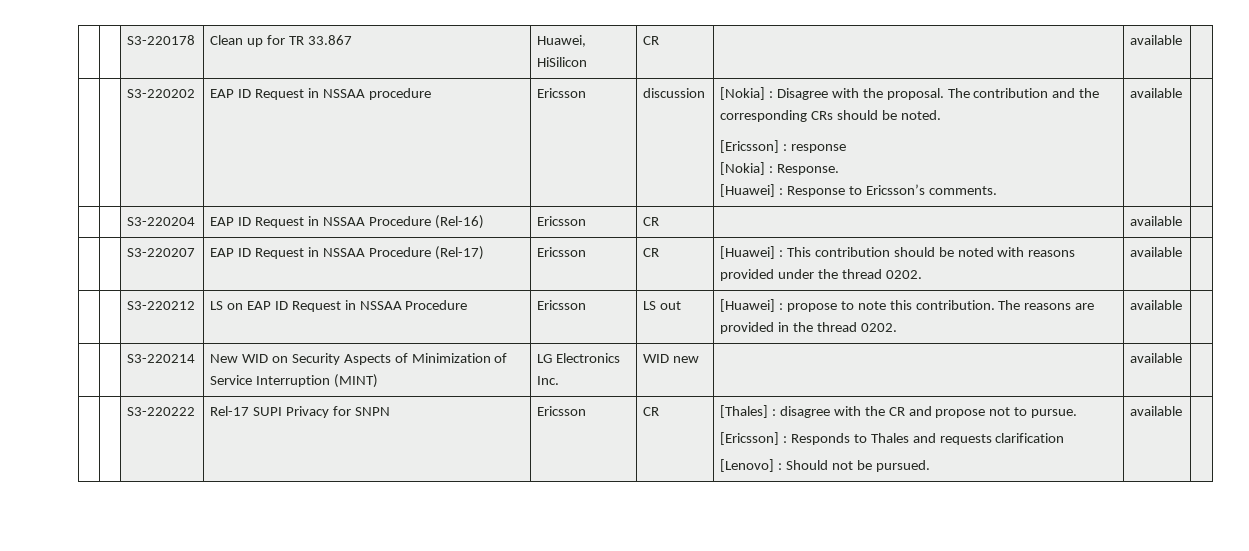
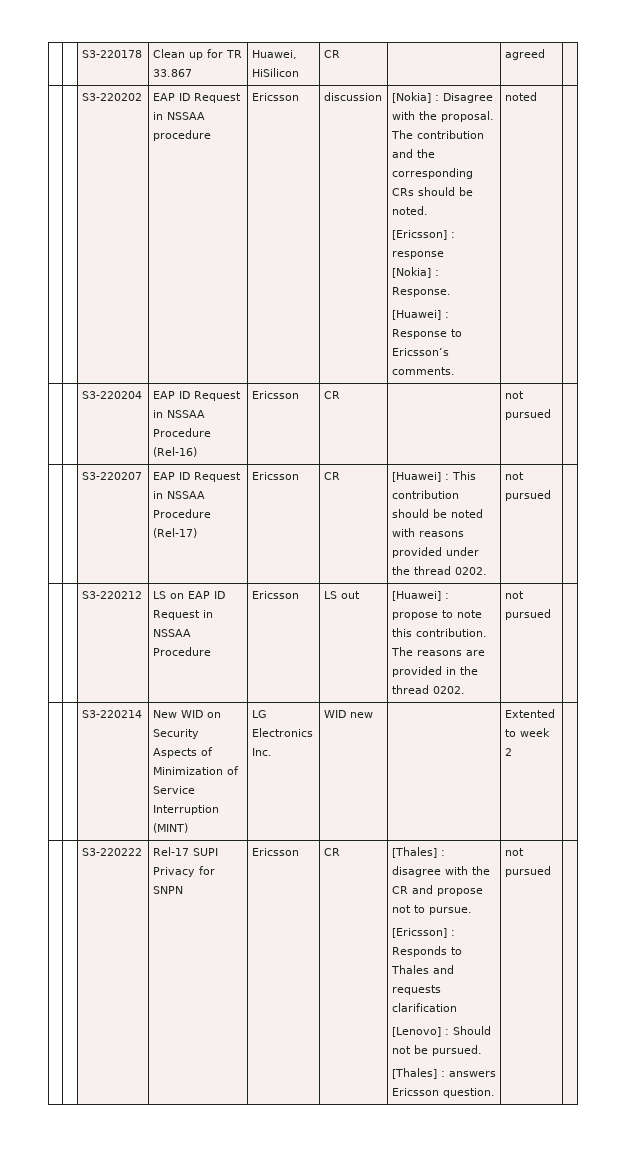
- | | S3-220178 | Clean up for TR 33.867 | Huawei, HiSilicon | CR | | available |
+ | | S3-220178 | Clean up for TR 33.867 | Huawei, HiSilicon | CR | | agreed |
  | | S3-220202 | EAP ID Request in NSSAA procedure | Ericsson | discussion | [Nokia] : Disagree with the proposal. The contribution and the corresponding CRs should be noted.
  [Ericsson] : response
  [Nokia] : Response.
- [Huawei] : Response to Ericsson’s comments. | available |
+ [Huawei] : Response to Ericsson’s comments. | noted |
- | | S3-220204 | EAP ID Request in NSSAA Procedure (Rel-16) | Ericsson | CR | | available |
+ | | S3-220204 | EAP ID Request in NSSAA Procedure (Rel-16) | Ericsson | CR | | not pursued |
- | | S3-220207 | EAP ID Request in NSSAA Procedure (Rel-17) | Ericsson | CR | [Huawei] : This contribution should be noted with reasons provided under the thread 0202. | available |
+ | | S3-220207 | EAP ID Request in NSSAA Procedure (Rel-17) | Ericsson | CR | [Huawei] : This contribution should be noted with reasons provided under the thread 0202. | not pursued |
- | | S3-220212 | LS on EAP ID Request in NSSAA Procedure | Ericsson | LS out | [Huawei] : propose to note this contribution. The reasons are provided in the thread 0202. | available |
+ | | S3-220212 | LS on EAP ID Request in NSSAA Procedure | Ericsson | LS out | [Huawei] : propose to note this contribution. The reasons are provided in the thread 0202. | not pursued |
- | | S3-220214 | New WID on Security Aspects of Minimization of Service Interruption (MINT) | LG Electronics Inc. | WID new | | available |
+ | | S3-220214 | New WID on Security Aspects of Minimization of Service Interruption (MINT) | LG Electronics Inc. | WID new | | Extented to week 2 |
  | | S3-220222 | Rel-17 SUPI Privacy for SNPN | Ericsson | CR | [Thales] : disagree with the CR and propose not to pursue.
  [Ericsson] : Responds to Thales and requests clarification
- [Lenovo] : Should not be pursued. | available |
+ [Lenovo] : Should not be pursued.
+ [Thales] : answers Ericsson question. | not pursued |

